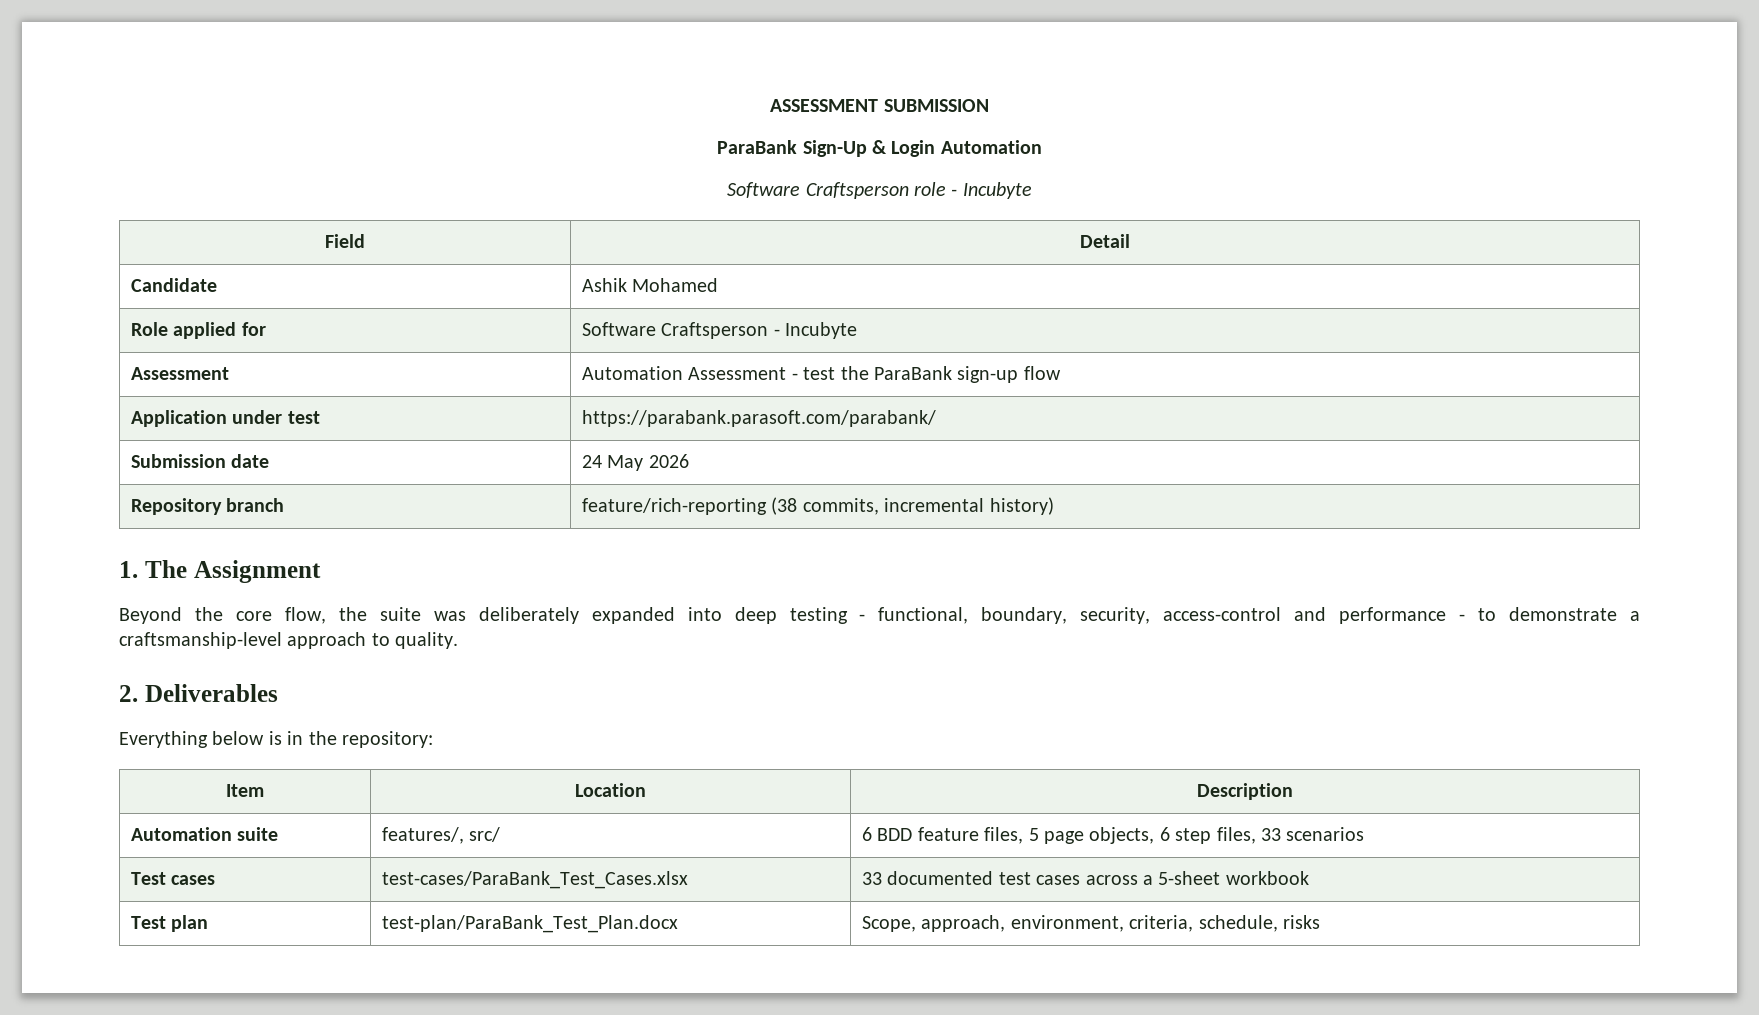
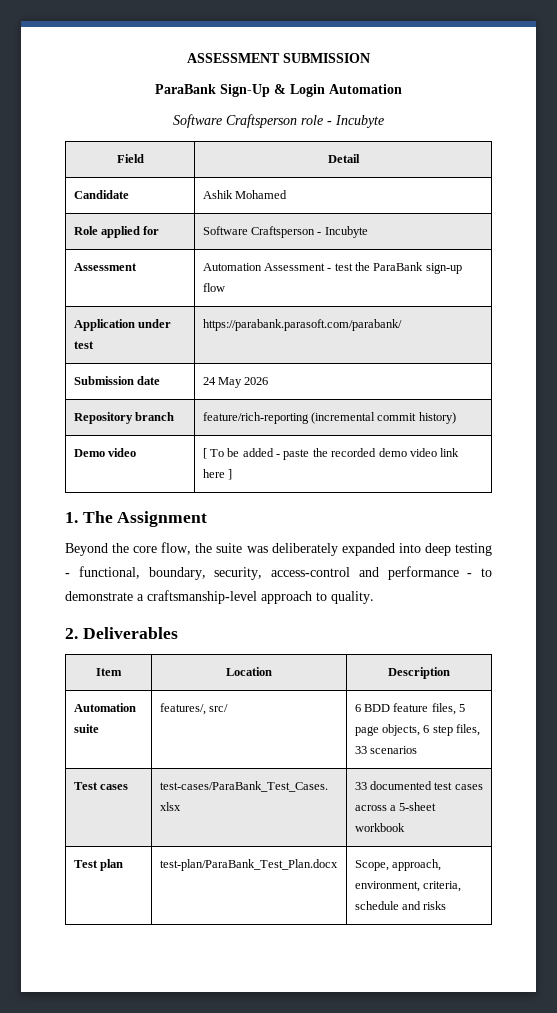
- Repository branch | feature/rich-reporting (38 commits, incremental history)
+ Repository branch | feature/rich-reporting (incremental commit history)
+ Demo video | [ To be added - paste the recorded demo video link here ]
- Everything below is in the repository:
- Test plan | test-plan/ParaBank_Test_Plan.docx | Scope, approach, environment, criteria, schedule, risks
+ Test plan | test-plan/ParaBank_Test_Plan.docx | Scope, approach, environment, criteria, schedule and risks

